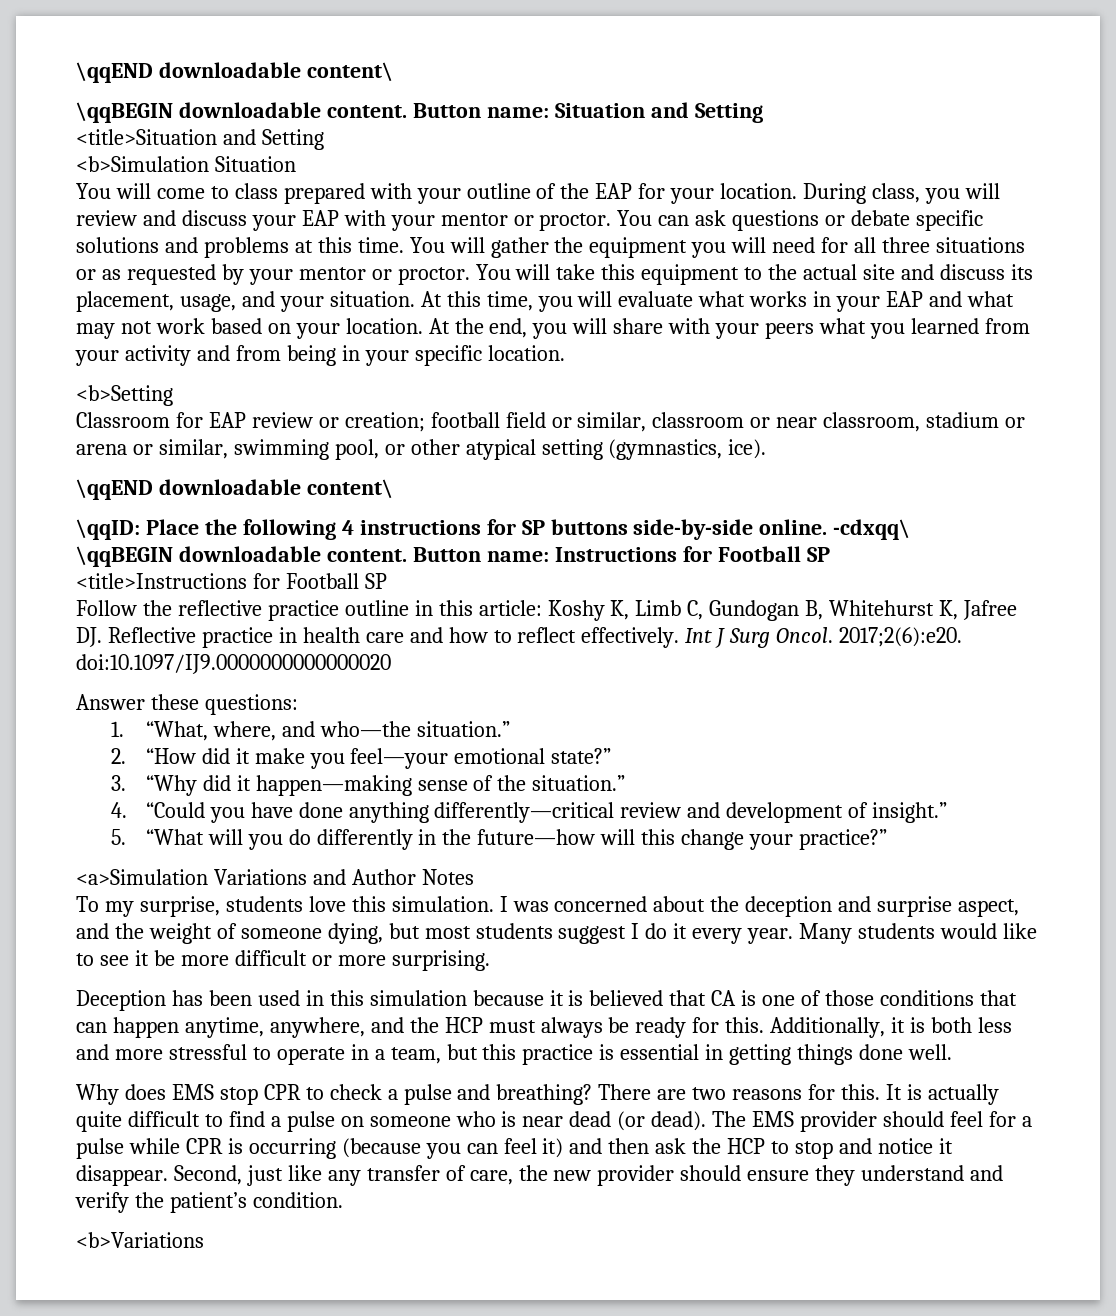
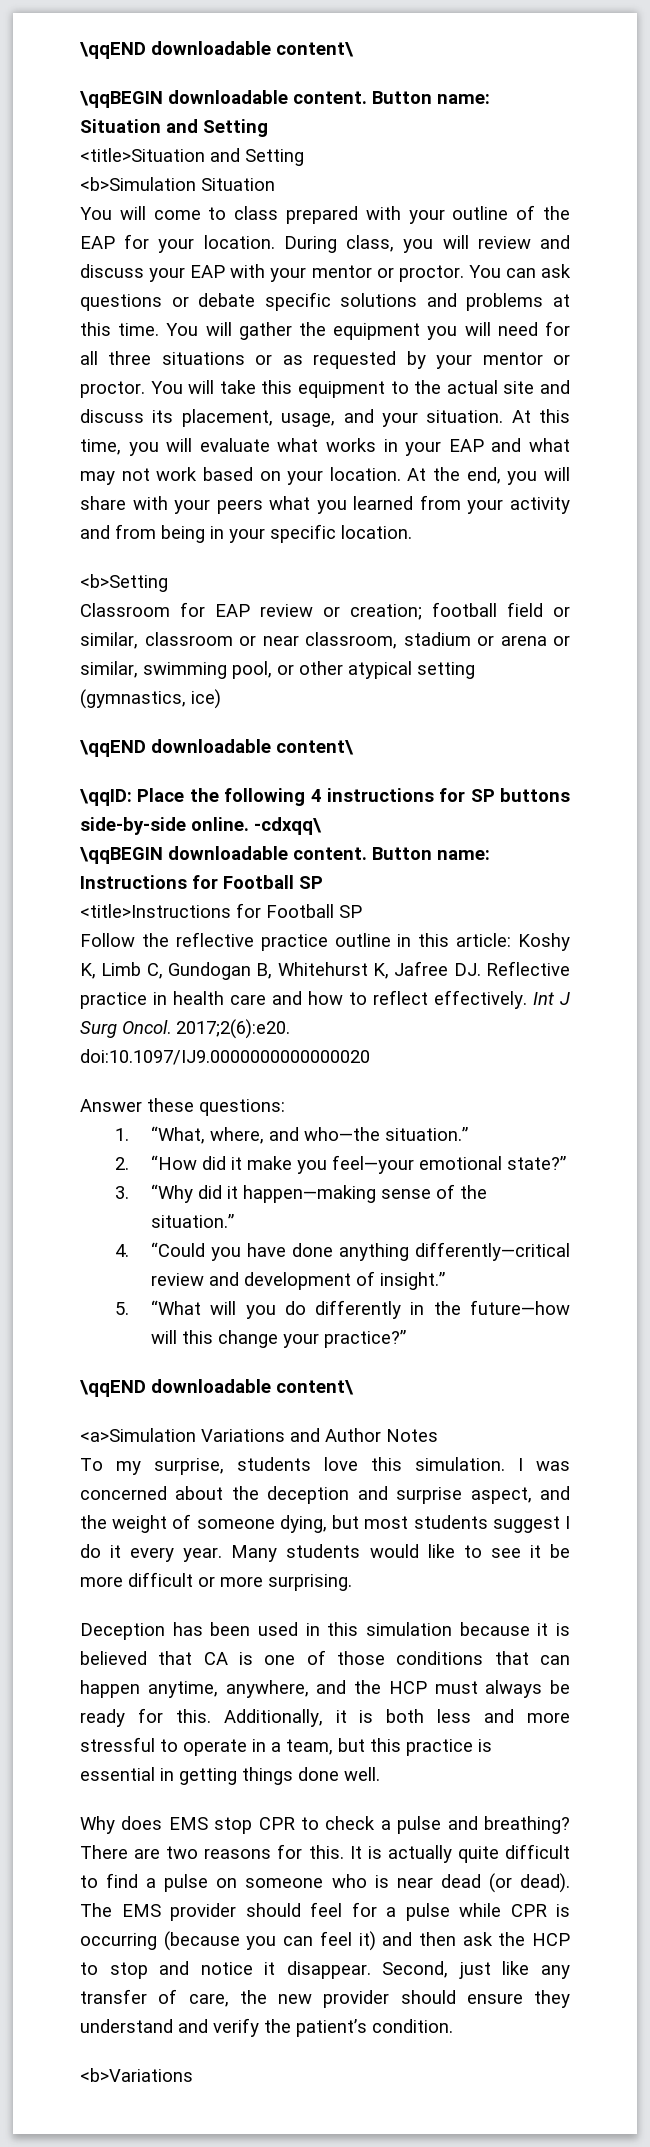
- Classroom for EAP review or creation; football field or similar, classroom or near classroom, stadium or arena or similar, swimming pool, or other atypical setting (gymnastics, ice).
+ Classroom for EAP review or creation; football field or similar, classroom or near classroom, stadium or arena or similar, swimming pool, or other atypical setting (gymnastics, ice)
  5. “What will you do differently in the future—how will this change your practice?”
+ \qqEND downloadable content\

